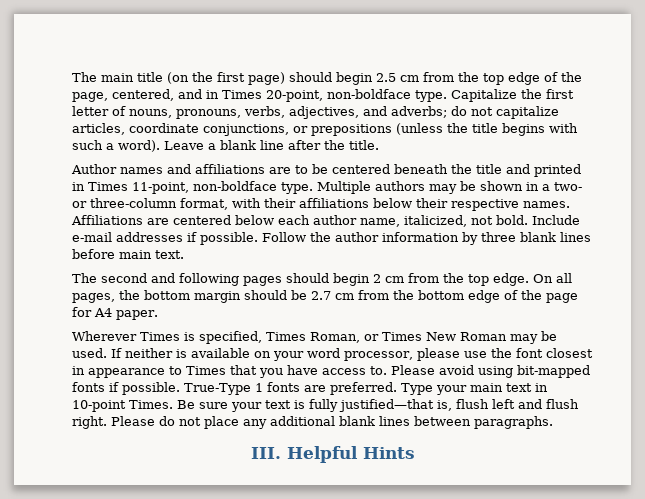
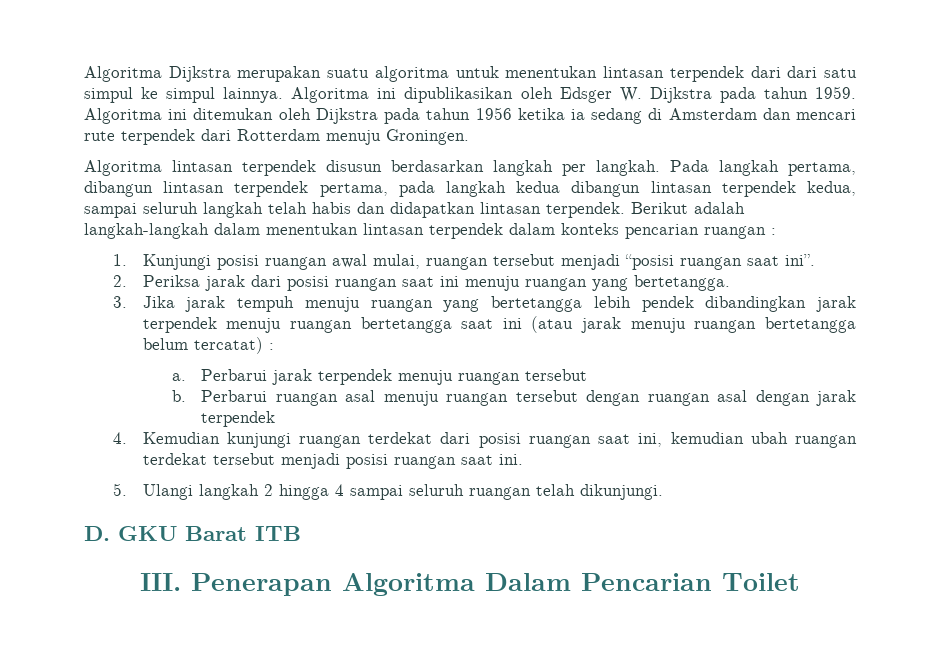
- The main title (on the first page) should begin 2.5 cm from the top edge of the page, centered, and in Times 20-point, non-boldface type. Capitalize the first letter of nouns, pronouns, verbs, adjectives, and adverbs; do not capitalize articles, coordinate conjunctions, or prepositions (unless the title begins with such a word). Leave a blank line after the title.
- Author names and affiliations are to be centered beneath the title and printed in Times 11-point, non-boldface type. Multiple authors may be shown in a two- or three-column format, with their affiliations below their respective names. Affiliations are centered below each author name, italicized, not bold. Include e-mail addresses if possible. Follow the author information by three blank lines before main text.
- The second and following pages should begin 2 cm from the top edge. On all pages, the bottom margin should be 2.7 cm from the bottom edge of the page for A4 paper.
- Wherever Times is specified, Times Roman, or Times New Roman may be used. If neither is available on your word processor, please use the font closest in appearance to Times that you have access to. Please avoid using bit-mapped fonts if possible. True-Type 1 fonts are preferred. Type your main text in 10-point Times. Be sure your text is fully justified—that is, flush left and flush right. Please do not place any additional blank lines between paragraphs.
- III. Helpful Hints
+ Algoritma Dijkstra merupakan suatu algoritma untuk menentukan lintasan terpendek dari dari satu simpul ke simpul lainnya. Algoritma ini dipublikasikan oleh Edsger W. Dijkstra pada tahun 1959. Algoritma ini ditemukan oleh Dijkstra pada tahun 1956 ketika ia sedang di Amsterdam dan mencari rute terpendek dari Rotterdam menuju Groningen.
+ Algoritma lintasan terpendek disusun berdasarkan langkah per langkah. Pada langkah pertama, dibangun lintasan terpendek pertama, pada langkah kedua dibangun lintasan terpendek kedua, sampai seluruh langkah telah habis dan didapatkan lintasan terpendek. Berikut adalah langkah-langkah dalam menentukan lintasan terpendek dalam konteks pencarian ruangan :
+ 1. Kunjungi posisi ruangan awal mulai, ruangan tersebut menjadi “posisi ruangan saat ini”.
+ 2. Periksa jarak dari posisi ruangan saat ini menuju ruangan yang bertetangga.
+ 3. Jika jarak tempuh menuju ruangan yang bertetangga lebih pendek dibandingkan jarak terpendek menuju ruangan bertetangga saat ini (atau jarak menuju ruangan bertetangga belum tercatat) :
+ a. Perbarui jarak terpendek menuju ruangan tersebut
+ b. Perbarui ruangan asal menuju ruangan tersebut dengan ruangan asal dengan jarak terpendek
+ 4. Kemudian kunjungi ruangan terdekat dari posisi ruangan saat ini, kemudian ubah ruangan terdekat tersebut menjadi posisi ruangan saat ini.
+ 5. Ulangi langkah 2 hingga 4 sampai seluruh ruangan telah dikunjungi.
+ D. GKU Barat ITB
+ III. Penerapan Algoritma Dalam Pencarian Toilet

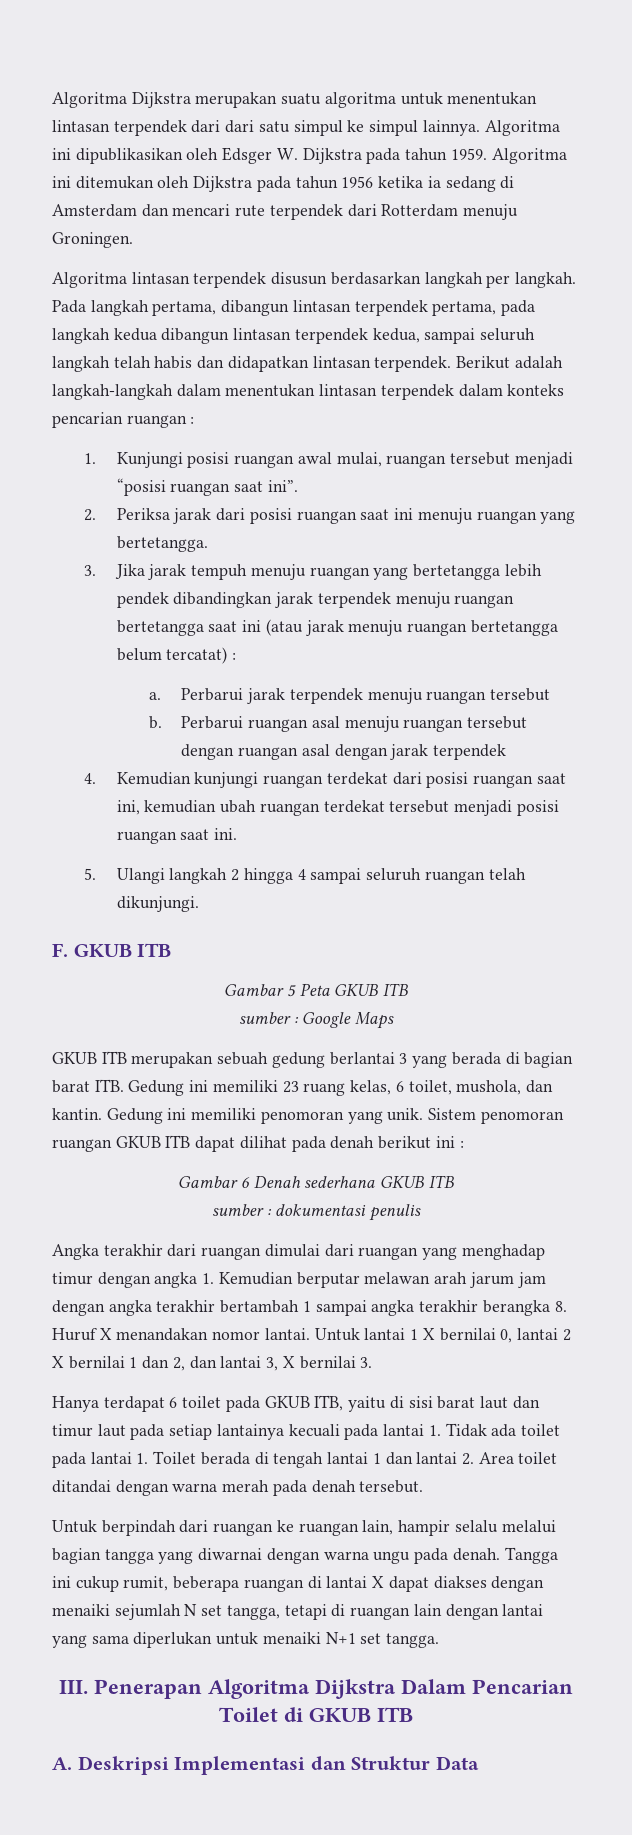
- D. GKU Barat ITB
+ F. GKUB ITB
+ Gambar 5 Peta GKUB ITB
+ sumber : Google Maps
+ GKUB ITB merupakan sebuah gedung berlantai 3 yang berada di bagian barat ITB. Gedung ini memiliki 23 ruang kelas, 6 toilet, mushola, dan kantin. Gedung ini memiliki penomoran yang unik. Sistem penomoran ruangan GKUB ITB dapat dilihat pada denah berikut ini :
+ Gambar 6 Denah sederhana GKUB ITB
+ sumber : dokumentasi penulis
+ Angka terakhir dari ruangan dimulai dari ruangan yang menghadap timur dengan angka 1. Kemudian berputar melawan arah jarum jam dengan angka terakhir bertambah 1 sampai angka terakhir berangka 8. Huruf X menandakan nomor lantai. Untuk lantai 1 X bernilai 0, lantai 2 X bernilai 1 dan 2, dan lantai 3, X bernilai 3.
+ Hanya terdapat 6 toilet pada GKUB ITB, yaitu di sisi barat laut dan timur laut pada setiap lantainya kecuali pada lantai 1. Tidak ada toilet pada lantai 1. Toilet berada di tengah lantai 1 dan lantai 2. Area toilet ditandai dengan warna merah pada denah tersebut.
+ Untuk berpindah dari ruangan ke ruangan lain, hampir selalu melalui bagian tangga yang diwarnai dengan warna ungu pada denah. Tangga ini cukup rumit, beberapa ruangan di lantai X dapat diakses dengan menaiki sejumlah N set tangga, tetapi di ruangan lain dengan lantai yang sama diperlukan untuk menaiki N+1 set tangga.
- III. Penerapan Algoritma Dalam Pencarian Toilet
+ III. Penerapan Algoritma Dijkstra Dalam Pencarian Toilet di GKUB ITB
+ A. Deskripsi Implementasi dan Struktur Data

